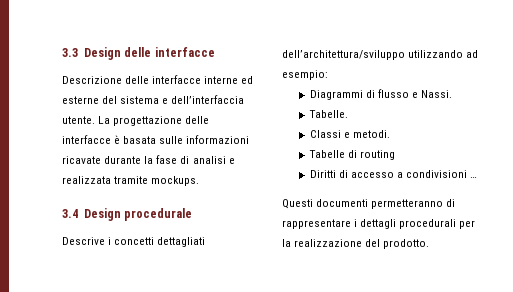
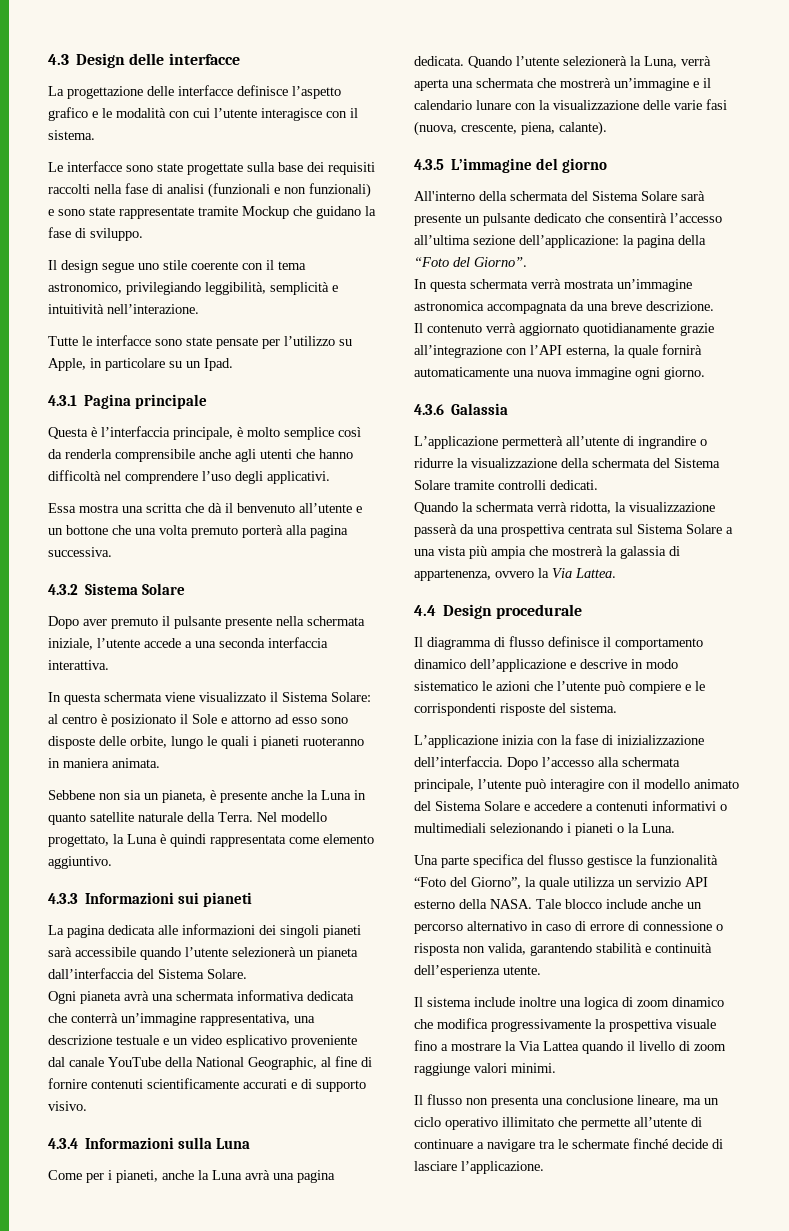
- 3.3 Design delle interfacce
+ 4.3 Design delle interfacce
- Descrizione delle interfacce interne ed esterne del sistema e dell’interfaccia utente. La progettazione delle interfacce è basata sulle informazioni ricavate durante la fase di analisi e realizzata tramite mockups.
- 3.4 Design procedurale
- Descrive i concetti dettagliati dell’architettura/sviluppo utilizzando ad esempio:
- Diagrammi di flusso e Nassi.
- Tabelle.
- Classi e metodi.
- Tabelle di routing
- Diritti di accesso a condivisioni …
- Questi documenti permetteranno di rappresentare i dettagli procedurali per la realizzazione del prodotto.
+ La progettazione delle interfacce definisce l’aspetto grafico e le modalità con cui l’utente interagisce con il sistema.
+ Le interfacce sono state progettate sulla base dei requisiti raccolti nella fase di analisi (funzionali e non funzionali) e sono state rappresentate tramite Mockup che guidano la fase di sviluppo.
+ Il design segue uno stile coerente con il tema astronomico, privilegiando leggibilità, semplicità e intuitività nell’interazione.
+ Tutte le interfacce sono state pensate per l’utilizzo su Apple, in particolare su un Ipad.
+ 4.3.1 Pagina principale
+ Questa è l’interfaccia principale, è molto semplice così da renderla comprensibile anche agli utenti che hanno difficoltà nel comprendere l’uso degli applicativi.
+ Essa mostra una scritta che dà il benvenuto all’utente e un bottone che una volta premuto porterà alla pagina successiva.
+ 4.3.2 Sistema Solare
+ Dopo aver premuto il pulsante presente nella schermata iniziale, l’utente accede a una seconda interfaccia interattiva.
+ In questa schermata viene visualizzato il Sistema Solare: al centro è posizionato il Sole e attorno ad esso sono disposte delle orbite, lungo le quali i pianeti ruoteranno in maniera animata.
+ Sebbene non sia un pianeta, è presente anche la Luna in quanto satellite naturale della Terra. Nel modello progettato, la Luna è quindi rappresentata come elemento aggiuntivo.
+ 4.3.3 Informazioni sui pianeti
+ La pagina dedicata alle informazioni dei singoli pianeti sarà accessibile quando l’utente selezionerà un pianeta dall’interfaccia del Sistema Solare.
+ Ogni pianeta avrà una schermata informativa dedicata che conterrà un’immagine rappresentativa, una descrizione testuale e un video esplicativo proveniente dal canale YouTube della National Geographic, al fine di fornire contenuti scientificamente accurati e di supporto visivo.
+ 4.3.4 Informazioni sulla Luna
+ Come per i pianeti, anche la Luna avrà una pagina dedicata. Quando l’utente selezionerà la Luna, verrà aperta una schermata che mostrerà un’immagine e il calendario lunare con la visualizzazione delle varie fasi (nuova, crescente, piena, calante).
+ 4.3.5 L’immagine del giorno
+ All'interno della schermata del Sistema Solare sarà presente un pulsante dedicato che consentirà l’accesso all’ultima sezione dell’applicazione: la pagina della “Foto del Giorno”.
+ In questa schermata verrà mostrata un’immagine astronomica accompagnata da una breve descrizione.
+ Il contenuto verrà aggiornato quotidianamente grazie all’integrazione con l’API esterna, la quale fornirà automaticamente una nuova immagine ogni giorno.
+ 4.3.6 Galassia
+ L’applicazione permetterà all’utente di ingrandire o ridurre la visualizzazione della schermata del Sistema Solare tramite controlli dedicati.
+ Quando la schermata verrà ridotta, la visualizzazione passerà da una prospettiva centrata sul Sistema Solare a una vista più ampia che mostrerà la galassia di appartenenza, ovvero la Via Lattea.
+ 4.4 Design procedurale
+ Il diagramma di flusso definisce il comportamento dinamico dell’applicazione e descrive in modo sistematico le azioni che l’utente può compiere e le corrispondenti risposte del sistema.
+ L’applicazione inizia con la fase di inizializzazione dell’interfaccia. Dopo l’accesso alla schermata principale, l’utente può interagire con il modello animato del Sistema Solare e accedere a contenuti informativi o multimediali selezionando i pianeti o la Luna.
+ Una parte specifica del flusso gestisce la funzionalità “Foto del Giorno”, la quale utilizza un servizio API esterno della NASA. Tale blocco include anche un percorso alternativo in caso di errore di connessione o risposta non valida, garantendo stabilità e continuità dell’esperienza utente.
+ Il sistema include inoltre una logica di zoom dinamico che modifica progressivamente la prospettiva visuale fino a mostrare la Via Lattea quando il livello di zoom raggiunge valori minimi.
+ Il flusso non presenta una conclusione lineare, ma un ciclo operativo illimitato che permette all’utente di continuare a navigare tra le schermate finché decide di lasciare l’applicazione.

